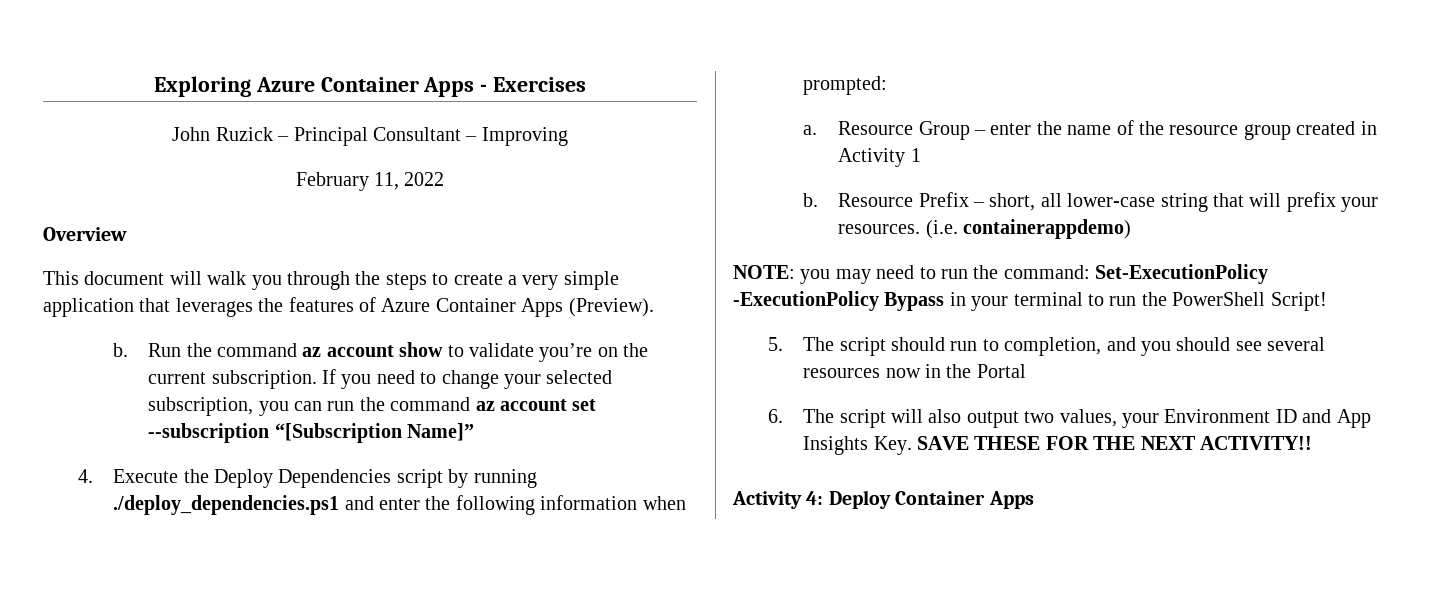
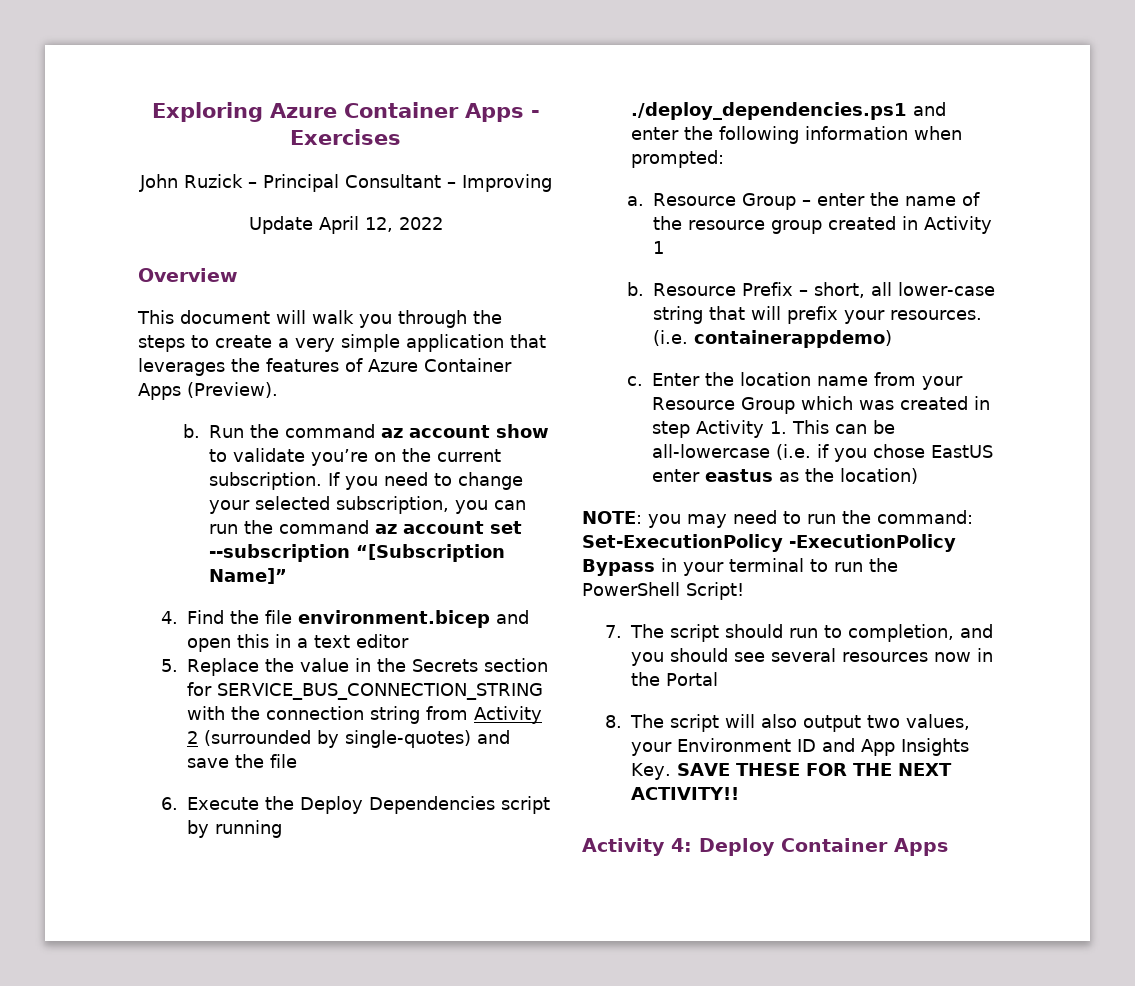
- February 11, 2022
+ Update April 12, 2022
- 4. Execute the Deploy Dependencies script by running ./deploy_dependencies.ps1 and enter the following information when prompted:
+ 4. Find the file environment.bicep and open this in a text editor
+ 5. Replace the value in the Secrets section for SERVICE_BUS_CONNECTION_STRING with the connection string from Activity 2 (surrounded by single-quotes) and save the file
+ 6. Execute the Deploy Dependencies script by running ./deploy_dependencies.ps1 and enter the following information when prompted:
+ c. Enter the location name from your Resource Group which was created in step Activity 1. This can be all-lowercase (i.e. if you chose EastUS enter eastus as the location)
- 5. The script should run to completion, and you should see several resources now in the Portal
+ 7. The script should run to completion, and you should see several resources now in the Portal
- 6. The script will also output two values, your Environment ID and App Insights Key. SAVE THESE FOR THE NEXT ACTIVITY!!
+ 8. The script will also output two values, your Environment ID and App Insights Key. SAVE THESE FOR THE NEXT ACTIVITY!!

